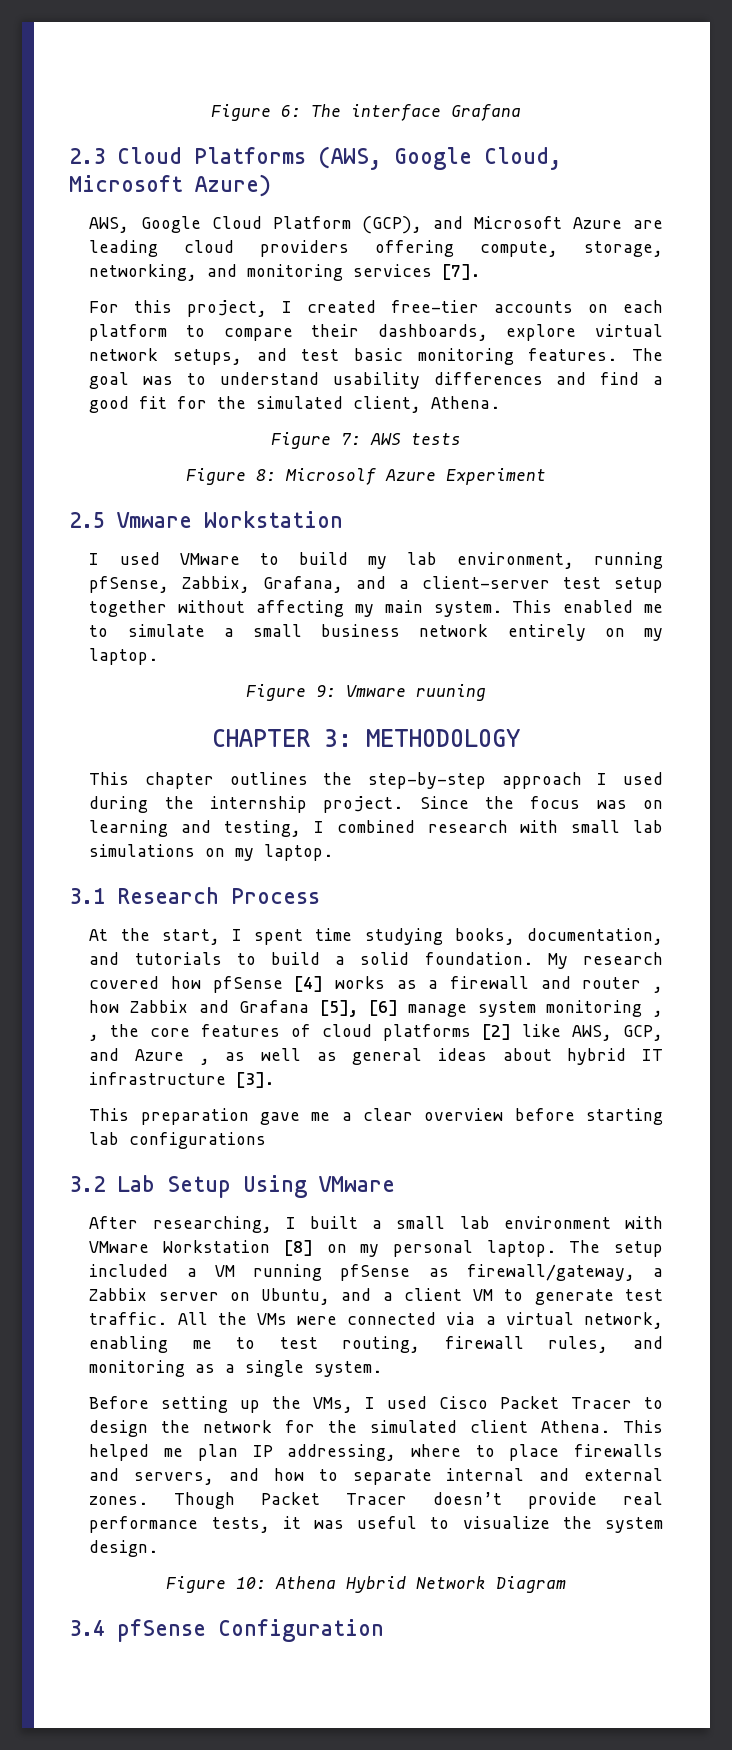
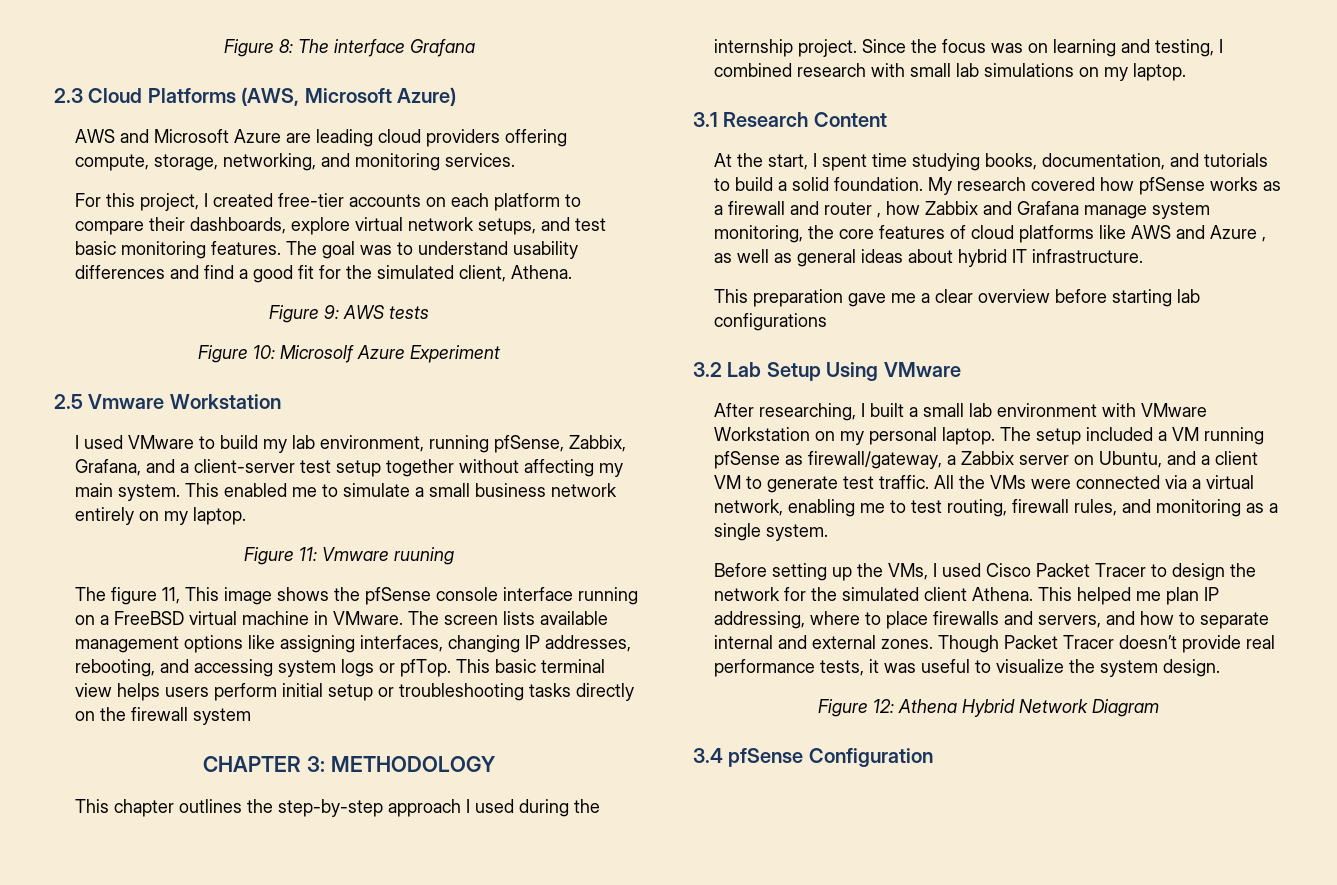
- Figure 6: The interface Grafana
+ Figure 8: The interface Grafana
- 2.3 Cloud Platforms (AWS, Google Cloud, Microsoft Azure)
+ 2.3 Cloud Platforms (AWS, Microsoft Azure)
- AWS, Google Cloud Platform (GCP), and Microsoft Azure are leading cloud providers offering compute, storage, networking, and monitoring services [7].
+ AWS and Microsoft Azure are leading cloud providers offering compute, storage, networking, and monitoring services.
- Figure 7: AWS tests
+ Figure 9: AWS tests
- Figure 8: Microsolf Azure Experiment
+ Figure 10: Microsolf Azure Experiment
- Figure 9: Vmware ruuning
+ Figure 11: Vmware ruuning
+ The figure 11, This image shows the pfSense console interface running on a FreeBSD virtual machine in VMware. The screen lists available management options like assigning interfaces, changing IP addresses, rebooting, and accessing system logs or pfTop. This basic terminal view helps users perform initial setup or troubleshooting tasks directly on the firewall system
- 3.1 Research Process
+ 3.1 Research Content
- My research covered how pfSense [4] works as a firewall and router , how Zabbix and Grafana [5], [6] manage system monitoring , , the core features of cloud platforms [2] like AWS, GCP, and Azure , as well as general ideas about hybrid IT infrastructure [3].
+ My research covered how pfSense works as a firewall and router , how Zabbix and Grafana manage system monitoring, the core features of cloud platforms like AWS and Azure , as well as general ideas about hybrid IT infrastructure.
- After researching, I built a small lab environment with VMware Workstation [8] on my personal laptop.
+ After researching, I built a small lab environment with VMware Workstation on my personal laptop.
- Figure 10: Athena Hybrid Network Diagram
+ Figure 12: Athena Hybrid Network Diagram

